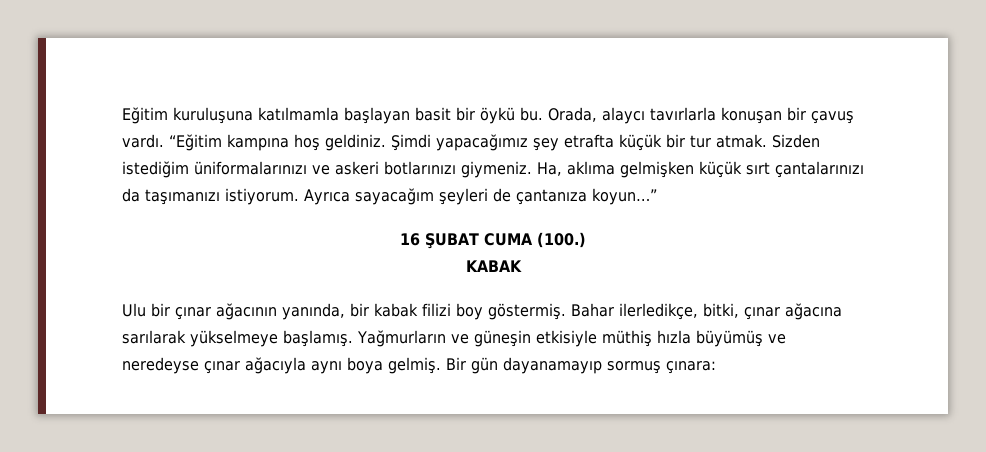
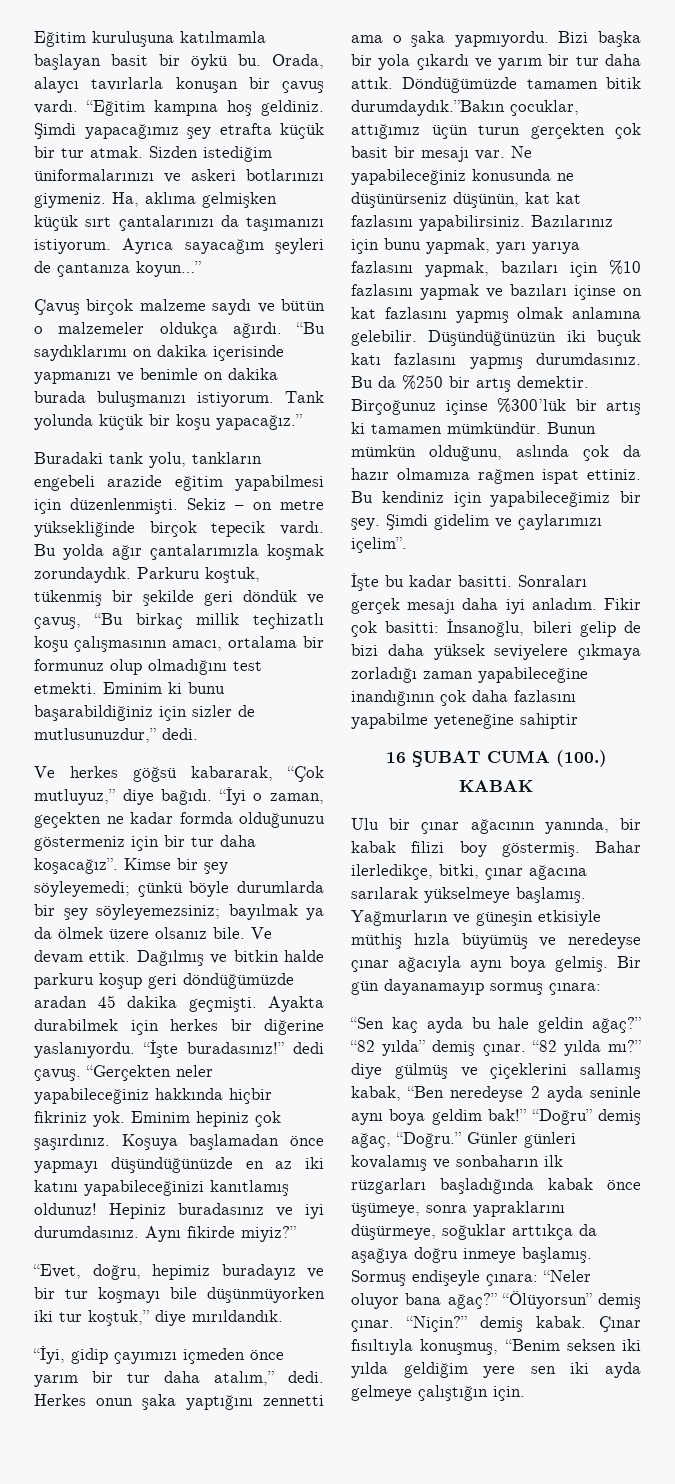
+ Çavuş birçok malzeme saydı ve bütün o malzemeler oldukça ağırdı. “Bu saydıklarımı on dakika içerisinde yapmanızı ve benimle on dakika burada buluşmanızı istiyorum. Tank yolunda küçük bir koşu yapacağız.”
+ Buradaki tank yolu, tankların engebeli arazide eğitim yapabilmesi için düzenlenmişti. Sekiz – on metre yüksekliğinde birçok tepecik vardı. Bu yolda ağır çantalarımızla koşmak zorundaydık. Parkuru koştuk, tükenmiş bir şekilde geri döndük ve çavuş, “Bu birkaç millik teçhizatlı koşu çalışmasının amacı, ortalama bir formunuz olup olmadığını test etmekti. Eminim ki bunu başarabildiğiniz için sizler de mutlusunuzdur,” dedi.
+ Ve herkes göğsü kabararak, “Çok mutluyuz,” diye bağıdı. “İyi o zaman, geçekten ne kadar formda olduğunuzu göstermeniz için bir tur daha koşacağız”. Kimse bir şey söyleyemedi; çünkü böyle durumlarda bir şey söyleyemezsiniz; bayılmak ya da ölmek üzere olsanız bile. Ve devam ettik. Dağılmış ve bitkin halde parkuru koşup geri döndüğümüzde aradan 45 dakika geçmişti. Ayakta durabilmek için herkes bir diğerine yaslanıyordu. “İşte buradasınız!” dedi çavuş. “Gerçekten neler yapabileceğiniz hakkında hiçbir fikriniz yok. Eminim hepiniz çok şaşırdınız. Koşuya başlamadan önce yapmayı düşündüğünüzde en az iki katını yapabileceğinizi kanıtlamış oldunuz! Hepiniz buradasınız ve iyi durumdasınız. Aynı fikirde miyiz?”
+ “Evet, doğru, hepimiz buradayız ve bir tur koşmayı bile düşünmüyorken iki tur koştuk,” diye mırıldandık.
+ “İyi, gidip çayımızı içmeden önce yarım bir tur daha atalım,” dedi. Herkes onun şaka yaptığını zennetti ama o şaka yapmıyordu. Bizi başka bir yola çıkardı ve yarım bir tur daha attık. Döndüğümüzde tamamen bitik durumdaydık.”Bakın çocuklar, attığımız üçün turun gerçekten çok basit bir mesajı var. Ne yapabileceğiniz konusunda ne düşünürseniz düşünün, kat kat fazlasını yapabilirsiniz. Bazılarınız için bunu yapmak, yarı yarıya fazlasını yapmak, bazıları için %10 fazlasını yapmak ve bazıları içinse on kat fazlasını yapmış olmak anlamına gelebilir. Düşündüğünüzün iki buçuk katı fazlasını yapmış durumdasınız. Bu da %250 bir artış demektir. Birçoğunuz içinse %300’lük bir artış ki tamamen mümkündür. Bunun mümkün olduğunu, aslında çok da hazır olmamıza rağmen ispat ettiniz. Bu kendiniz için yapabileceğimiz bir şey. Şimdi gidelim ve çaylarımızı içelim”.
+ İşte bu kadar basitti. Sonraları gerçek mesajı daha iyi anladım. Fikir çok basitti: İnsanoğlu, bileri gelip de bizi daha yüksek seviyelere çıkmaya zorladığı zaman yapabileceğine inandığının çok daha fazlasını yapabilme yeteneğine sahiptir
+ “Sen kaç ayda bu hale geldin ağaç?” “82 yılda” demiş çınar. “82 yılda mı?” diye gülmüş ve çiçeklerini sallamış kabak, “Ben neredeyse 2 ayda seninle aynı boya geldim bak!” “Doğru” demiş ağaç, “Doğru.” Günler günleri kovalamış ve sonbaharın ilk rüzgarları başladığında kabak önce üşümeye, sonra yapraklarını düşürmeye, soğuklar arttıkça da aşağıya doğru inmeye başlamış. Sormuş endişeyle çınara: “Neler oluyor bana ağaç?” “Ölüyorsun” demiş çınar. “Niçin?” demiş kabak. Çınar fısıltıyla konuşmuş, “Benim seksen iki yılda geldiğim yere sen iki ayda gelmeye çalıştığın için.

